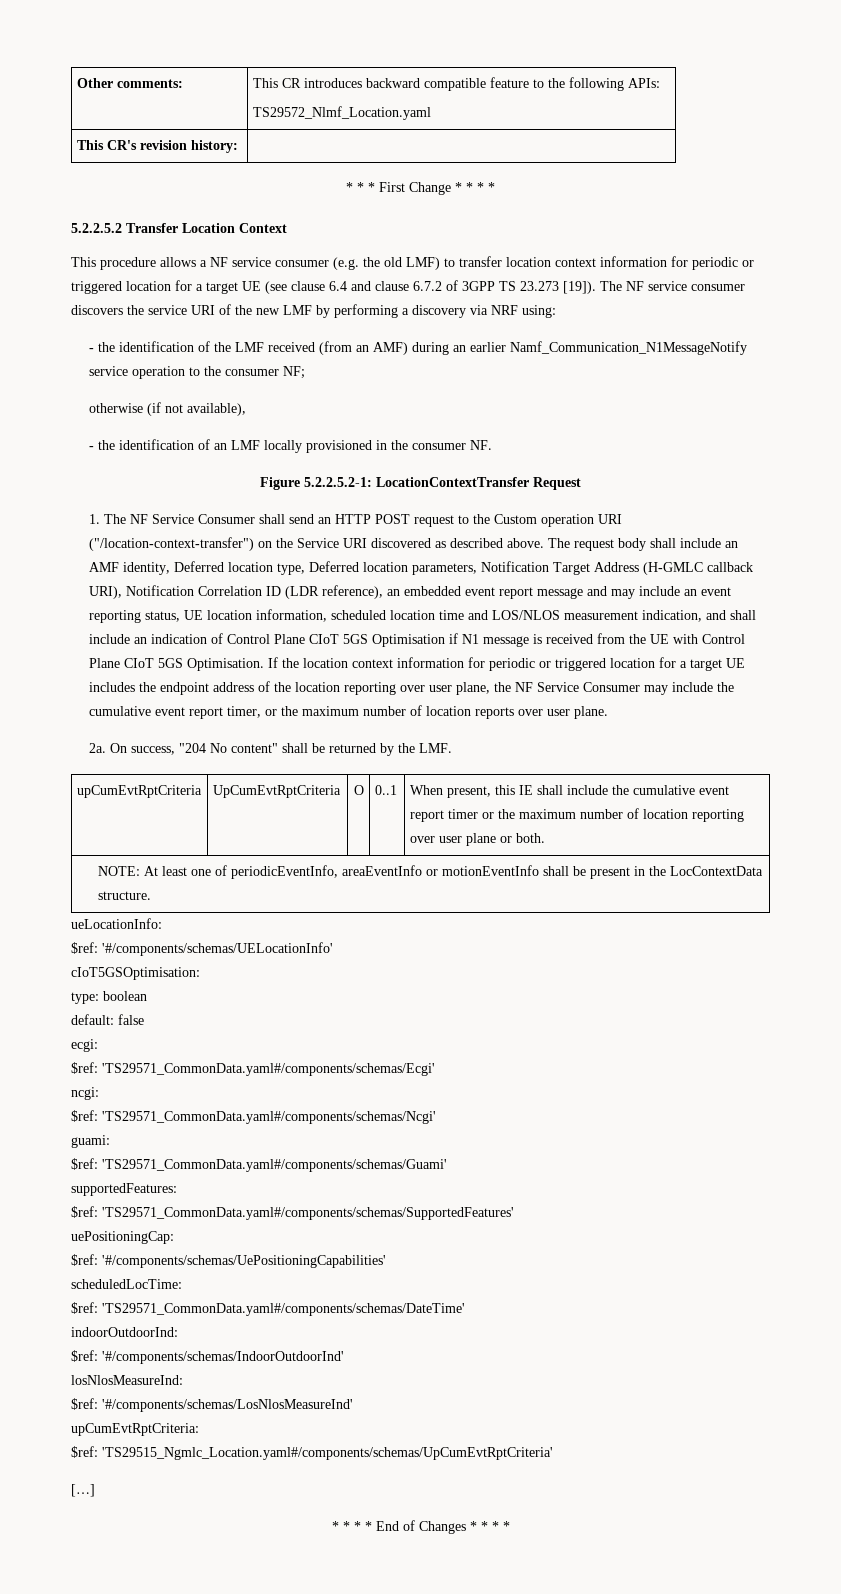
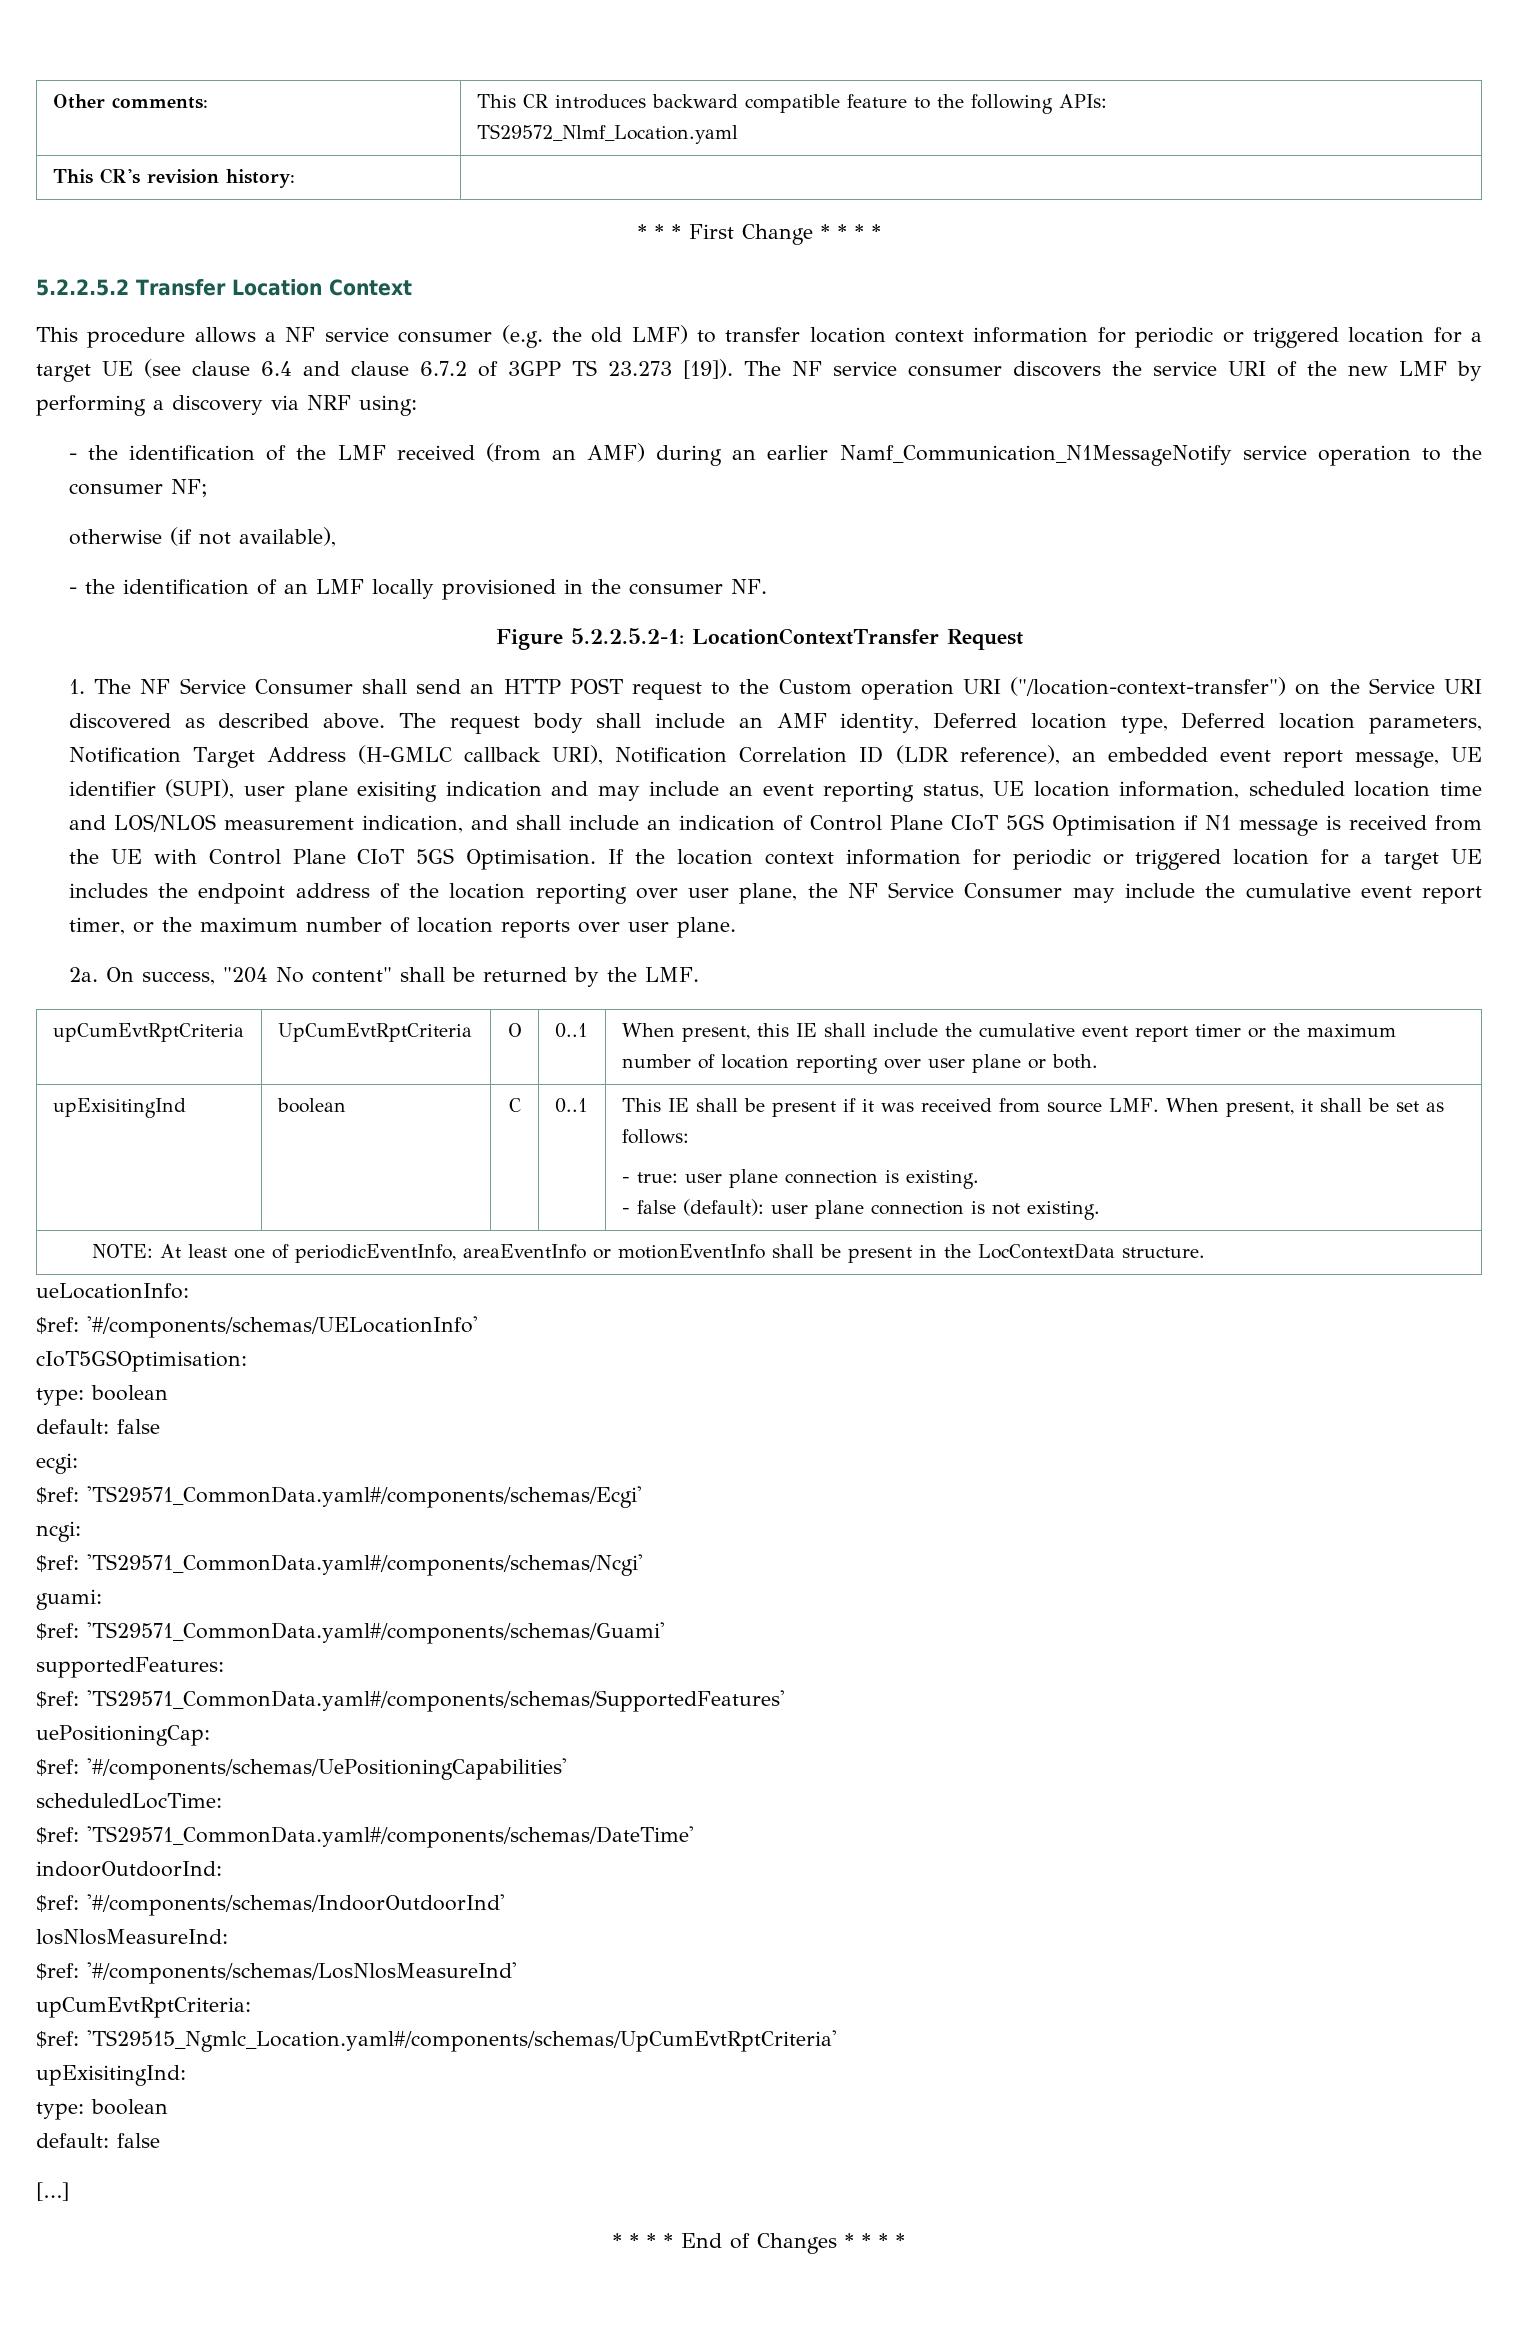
- The request body shall include an AMF identity, Deferred location type, Deferred location parameters, Notification Target Address (H-GMLC callback URI), Notification Correlation ID (LDR reference), an embedded event report message and may include an event reporting status, UE location information, scheduled location time and LOS/NLOS measurement indication, and shall include an indication of Control Plane CIoT 5GS Optimisation if N1 message is received from the UE with Control Plane CIoT 5GS Optimisation.
+ The request body shall include an AMF identity, Deferred location type, Deferred location parameters, Notification Target Address (H-GMLC callback URI), Notification Correlation ID (LDR reference), an embedded event report message, UE identifier (SUPI), user plane exisiting indication and may include an event reporting status, UE location information, scheduled location time and LOS/NLOS measurement indication, and shall include an indication of Control Plane CIoT 5GS Optimisation if N1 message is received from the UE with Control Plane CIoT 5GS Optimisation.
+ upExisitingInd | boolean | C | 0..1 | This IE shall be present if it was received from source LMF. When present, it shall be set as follows:
+ - true: user plane connection is existing.
+ - false (default): user plane connection is not existing.
+ upExisitingInd:
+ type: boolean
+ default: false

